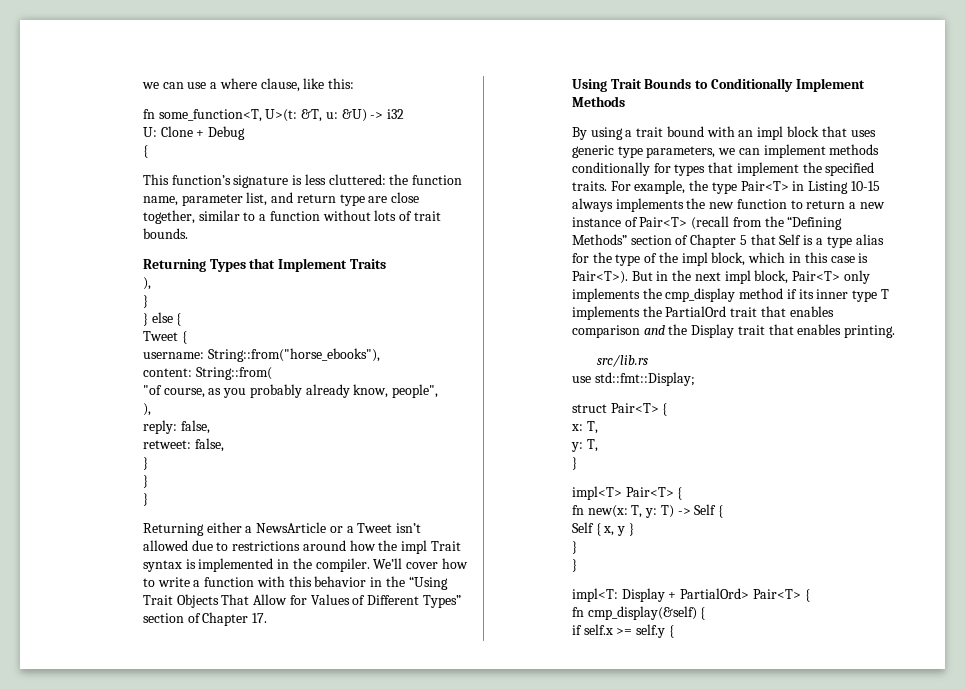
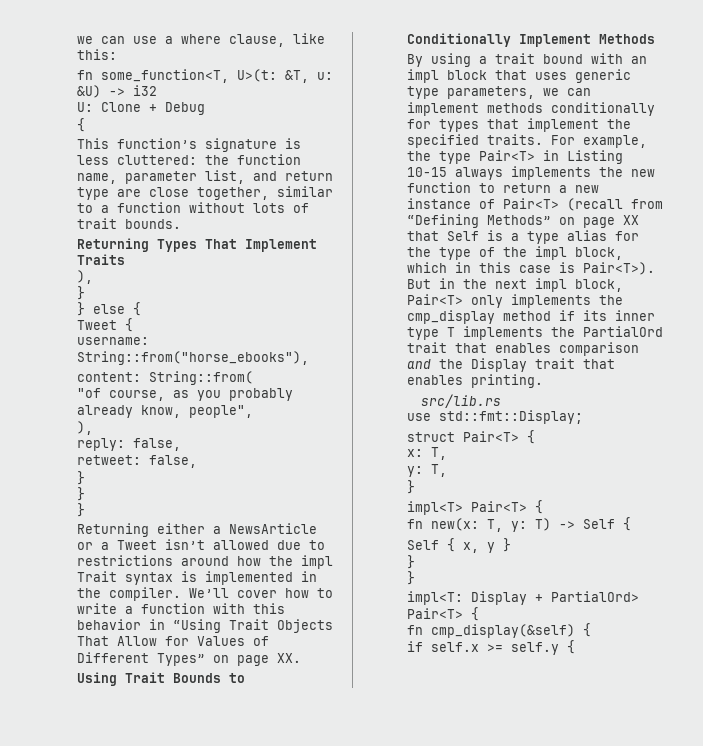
- Returning Types that Implement Traits
+ Returning Types That Implement Traits
- We’ll cover how to write a function with this behavior in the “Using Trait Objects That Allow for Values of Different Types” section of Chapter 17.
+ We’ll cover how to write a function with this behavior in “Using Trait Objects That Allow for Values of Different Types” on page XX.
- For example, the type Pair<T> in Listing 10-15 always implements the new function to return a new instance of Pair<T> (recall from the “Defining Methods” section of Chapter 5 that Self is a type alias for the type of the impl block, which in this case is Pair<T>).
+ For example, the type Pair<T> in Listing 10-15 always implements the new function to return a new instance of Pair<T> (recall from “Defining Methods” on page XX that Self is a type alias for the type of the impl block, which in this case is Pair<T>).

